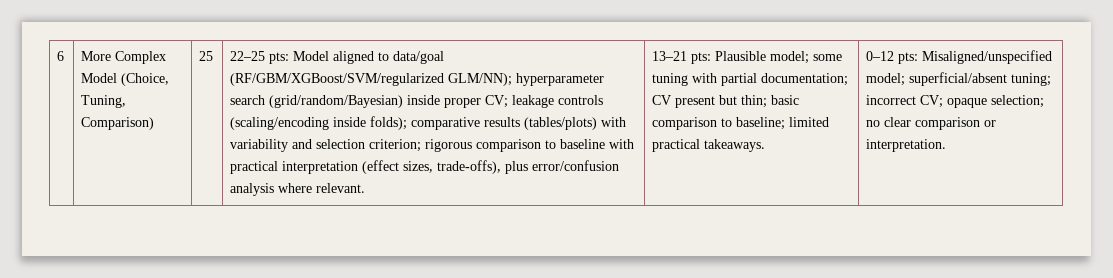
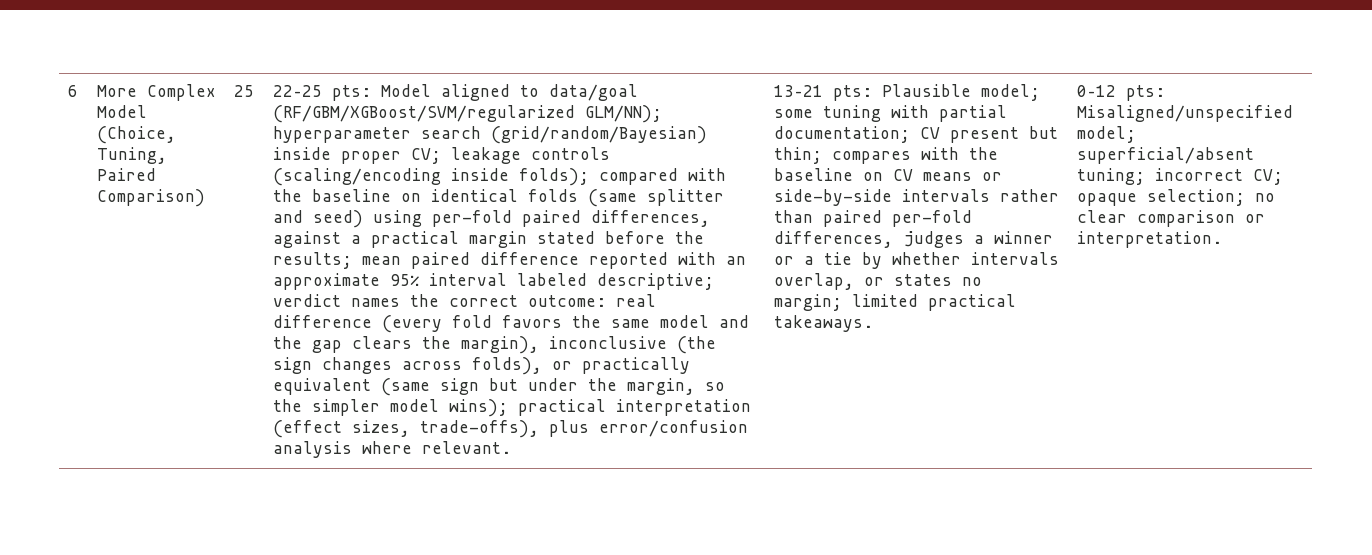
- More Complex Model (Choice, Tuning, Comparison)
+ More Complex Model (Choice, Tuning, Paired Comparison)
- 22–25 pts: Model aligned to data/goal (RF/GBM/XGBoost/SVM/regularized GLM/NN); hyperparameter search (grid/random/Bayesian) inside proper CV; leakage controls (scaling/encoding inside folds); comparative results (tables/plots) with variability and selection criterion; rigorous comparison to baseline with practical interpretation (effect sizes, trade-offs), plus error/confusion analysis where relevant.
+ 22–25 pts: Model aligned to data/goal (RF/GBM/XGBoost/SVM/regularized GLM/NN); hyperparameter search (grid/random/Bayesian) inside proper CV; leakage controls (scaling/encoding inside folds); compared with the baseline on identical folds (same splitter and seed) using per-fold paired differences, against a practical margin stated before the results; mean paired difference reported with an approximate 95% interval labeled descriptive; verdict names the correct outcome: real difference (every fold favors the same model and the gap clears the margin), inconclusive (the sign changes across folds), or practically equivalent (same sign but under the margin, so the simpler model wins); practical interpretation (effect sizes, trade-offs), plus error/confusion analysis where relevant.
- 13–21 pts: Plausible model; some tuning with partial documentation; CV present but thin; basic comparison to baseline; limited practical takeaways.
+ 13–21 pts: Plausible model; some tuning with partial documentation; CV present but thin; compares with the baseline on CV means or side-by-side intervals rather than paired per-fold differences, judges a winner or a tie by whether intervals overlap, or states no margin; limited practical takeaways.

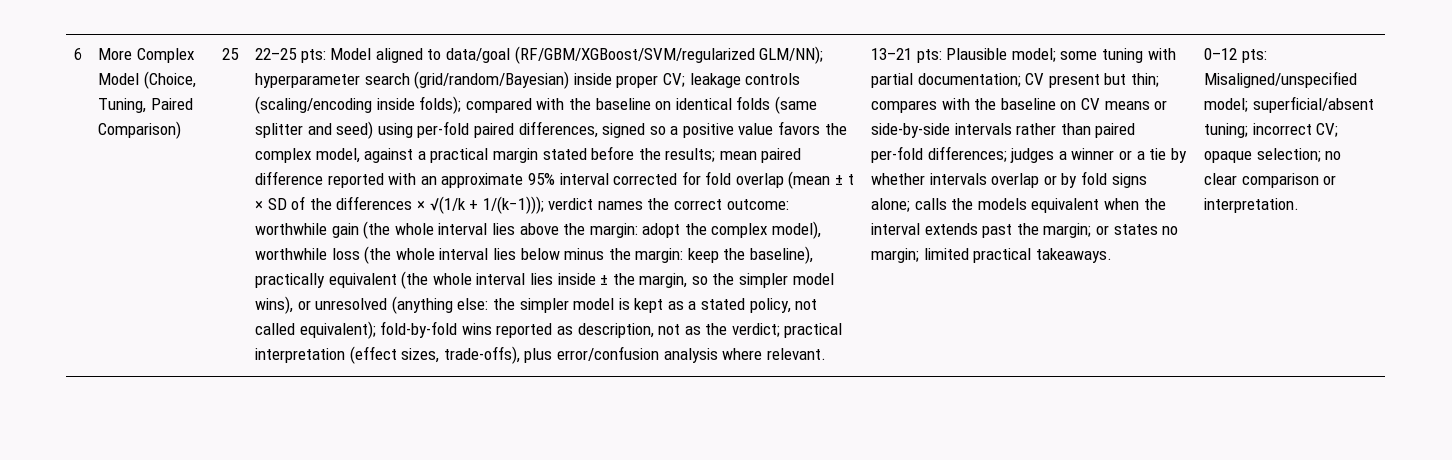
- compared with the baseline on identical folds (same splitter and seed) using per-fold paired differences, against a practical margin stated before the results;
+ compared with the baseline on identical folds (same splitter and seed) using per-fold paired differences, signed so a positive value favors the complex model, against a practical margin stated before the results;
- mean paired difference reported with an approximate 95% interval labeled descriptive;
+ mean paired difference reported with an approximate 95% interval corrected for fold overlap (mean ± t × SD of the differences × √(1/k + 1/(k−1)));
- real difference (every fold favors the same model and the gap clears the margin), inconclusive (the sign changes across folds), or practically equivalent (same sign but under the margin, so the simpler model wins);
+ worthwhile gain (the whole interval lies above the margin: adopt the complex model), worthwhile loss (the whole interval lies below minus the margin: keep the baseline), practically equivalent (the whole interval lies inside ± the margin, so the simpler model wins), or unresolved (anything else: the simpler model is kept as a stated policy, not called equivalent); fold-by-fold wins reported as description, not as the verdict;
- 13–21 pts: Plausible model; some tuning with partial documentation; CV present but thin; compares with the baseline on CV means or side-by-side intervals rather than paired per-fold differences, judges a winner or a tie by whether intervals overlap, or states no margin; limited practical takeaways.
+ 13–21 pts: Plausible model; some tuning with partial documentation; CV present but thin; compares with the baseline on CV means or side-by-side intervals rather than paired per-fold differences; judges a winner or a tie by whether intervals overlap or by fold signs alone; calls the models equivalent when the interval extends past the margin; or states no margin; limited practical takeaways.

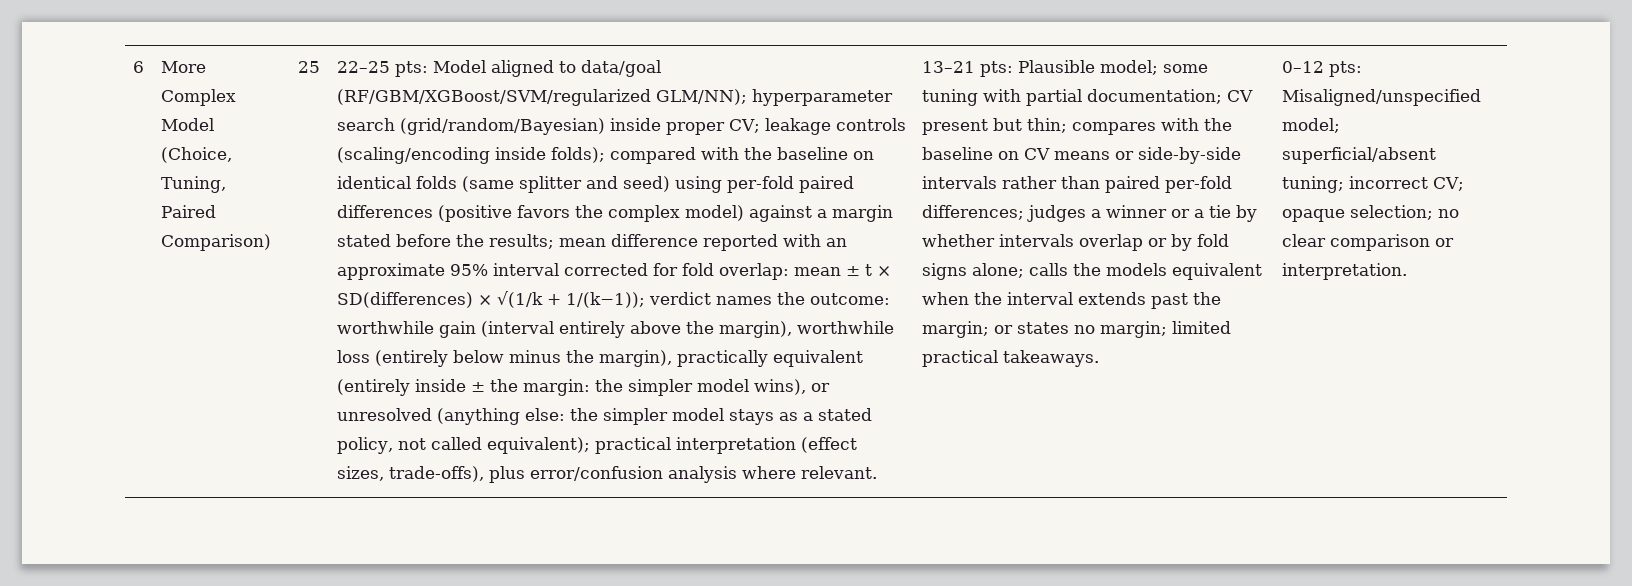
- compared with the baseline on identical folds (same splitter and seed) using per-fold paired differences, signed so a positive value favors the complex model, against a practical margin stated before the results;
+ compared with the baseline on identical folds (same splitter and seed) using per-fold paired differences (positive favors the complex model) against a margin stated before the results;
- mean paired difference reported with an approximate 95% interval corrected for fold overlap (mean ± t × SD of the differences × √(1/k + 1/(k−1)));
+ mean difference reported with an approximate 95% interval corrected for fold overlap: mean ± t × SD(differences) × √(1/k + 1/(k−1));
- verdict names the correct outcome:
+ verdict names the outcome:
- worthwhile gain (the whole interval lies above the margin: adopt the complex model), worthwhile loss (the whole interval lies below minus the margin: keep the baseline), practically equivalent (the whole interval lies inside ± the margin, so the simpler model wins), or unresolved (anything else:
+ worthwhile gain (interval entirely above the margin), worthwhile loss (entirely below minus the margin), practically equivalent (entirely inside ± the margin: the simpler model wins), or unresolved (anything else:
- the simpler model is kept as a stated policy, not called equivalent);
+ the simpler model stays as a stated policy, not called equivalent);
- fold-by-fold wins reported as description, not as the verdict;

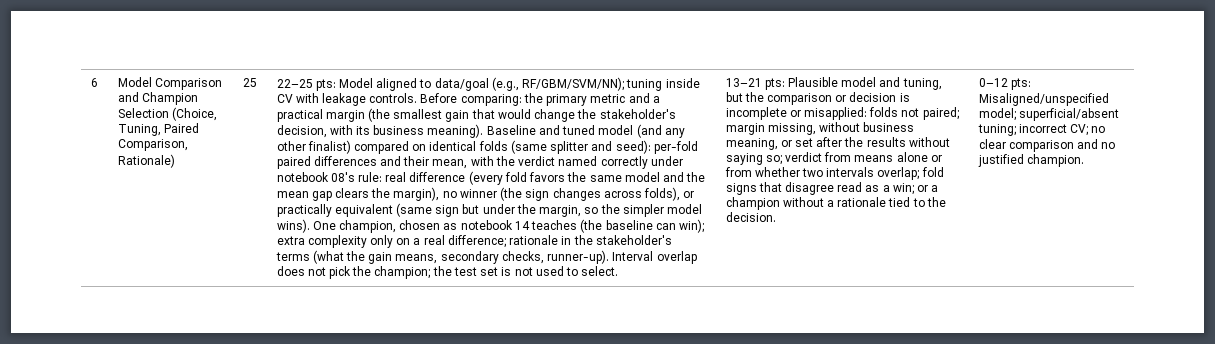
- More Complex Model (Choice, Tuning, Paired Comparison)
+ Model Comparison and Champion Selection (Choice, Tuning, Paired Comparison, Rationale)
- 22–25 pts: Model aligned to data/goal (RF/GBM/XGBoost/SVM/regularized GLM/NN); hyperparameter search (grid/random/Bayesian) inside proper CV; leakage controls (scaling/encoding inside folds); compared with the baseline on identical folds (same splitter and seed) using per-fold paired differences (positive favors the complex model) against a margin stated before the results; mean difference reported with an approximate 95% interval corrected for fold overlap: mean ± t × SD(differences) × √(1/k + 1/(k−1)); verdict names the outcome: worthwhile gain (interval entirely above the margin), worthwhile loss (entirely below minus the margin), practically equivalent (entirely inside ± the margin: the simpler model wins), or unresolved (anything else: the simpler model stays as a stated policy, not called equivalent); practical interpretation (effect sizes, trade-offs), plus error/confusion analysis where relevant. | 13–21 pts: Plausible model; some tuning with partial documentation; CV present but thin; compares with the baseline on CV means or side-by-side intervals rather than paired per-fold differences; judges a winner or a tie by whether intervals overlap or by fold signs alone; calls the models equivalent when the interval extends past the margin; or states no margin; limited practical takeaways.
+ 22–25 pts: Model aligned to data/goal (e.g., RF/GBM/SVM/NN); tuning inside CV with leakage controls. Before comparing: the primary metric and a practical margin (the smallest gain that would change the stakeholder's decision, with its business meaning). Baseline and tuned model (and any other finalist) compared on identical folds (same splitter and seed): per-fold paired differences and their mean, with the verdict named correctly under notebook 08's rule: real difference (every fold favors the same model and the mean gap clears the margin), no winner (the sign changes across folds), or practically equivalent (same sign but under the margin, so the simpler model wins). One champion, chosen as notebook 14 teaches (the baseline can win); extra complexity only on a real difference; rationale in the stakeholder's terms (what the gain means, secondary checks, runner-up). Interval overlap does not pick the champion; the test set is not used to select. | 13–21 pts: Plausible model and tuning, but the comparison or decision is incomplete or misapplied: folds not paired; margin missing, without business meaning, or set after the results without saying so; verdict from means alone or from whether two intervals overlap; fold signs that disagree read as a win; or a champion without a rationale tied to the decision.
- 0–12 pts: Misaligned/unspecified model; superficial/absent tuning; incorrect CV; opaque selection; no clear comparison or interpretation.
+ 0–12 pts: Misaligned/unspecified model; superficial/absent tuning; incorrect CV; no clear comparison and no justified champion.

